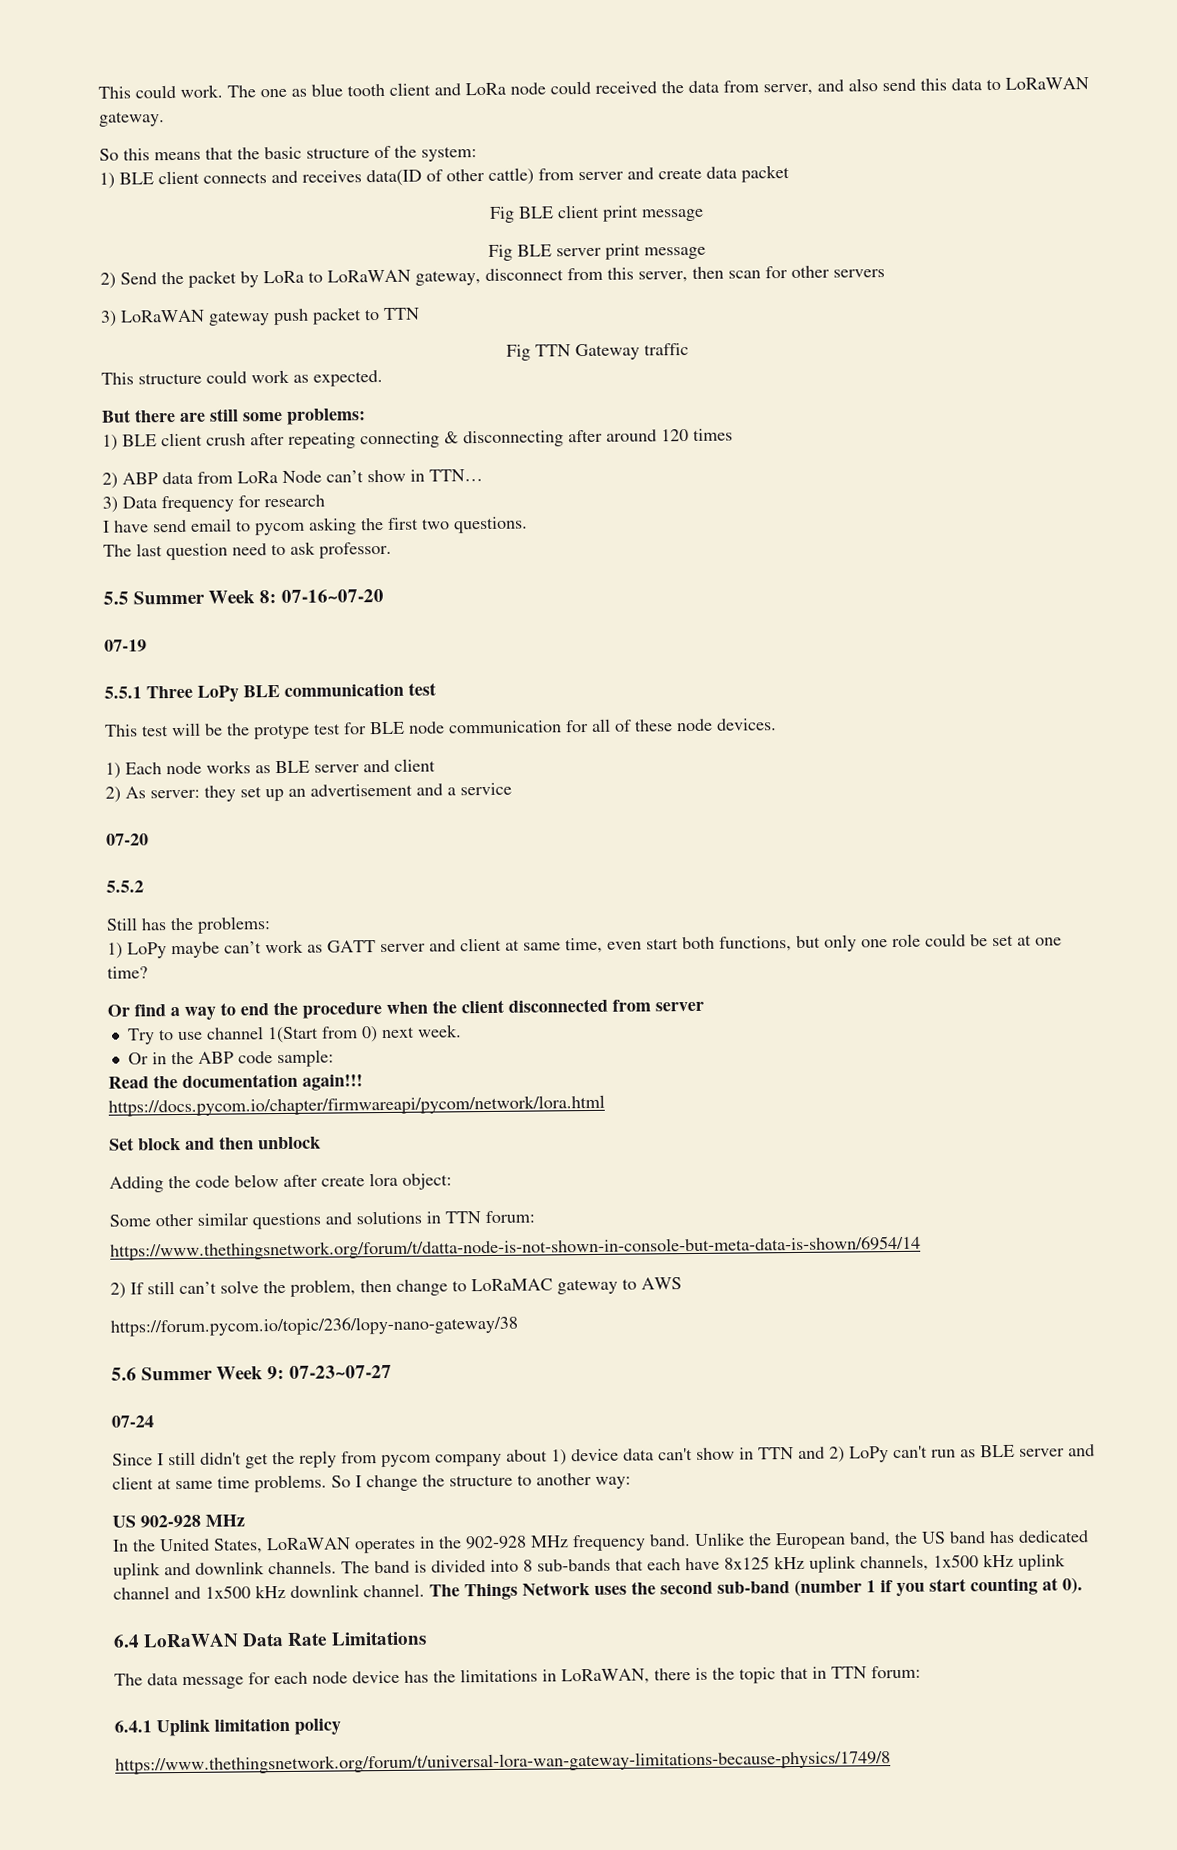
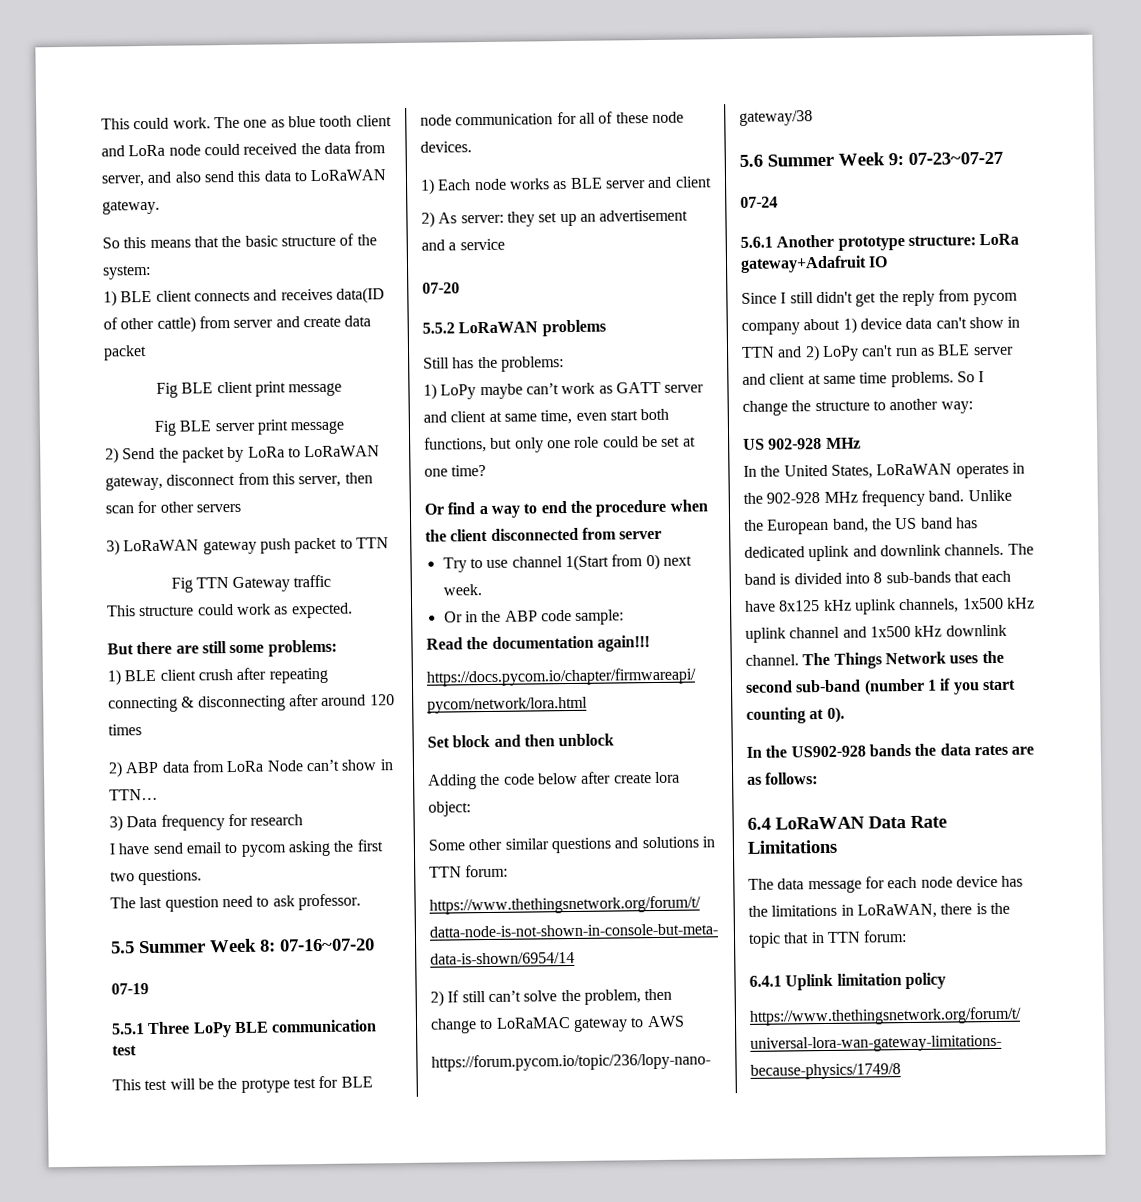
- 5.5.2
+ 5.5.2 LoRaWAN problems
+ 5.6.1 Another prototype structure: LoRa gateway+Adafruit IO
+ In the US902-928 bands the data rates are as follows:

